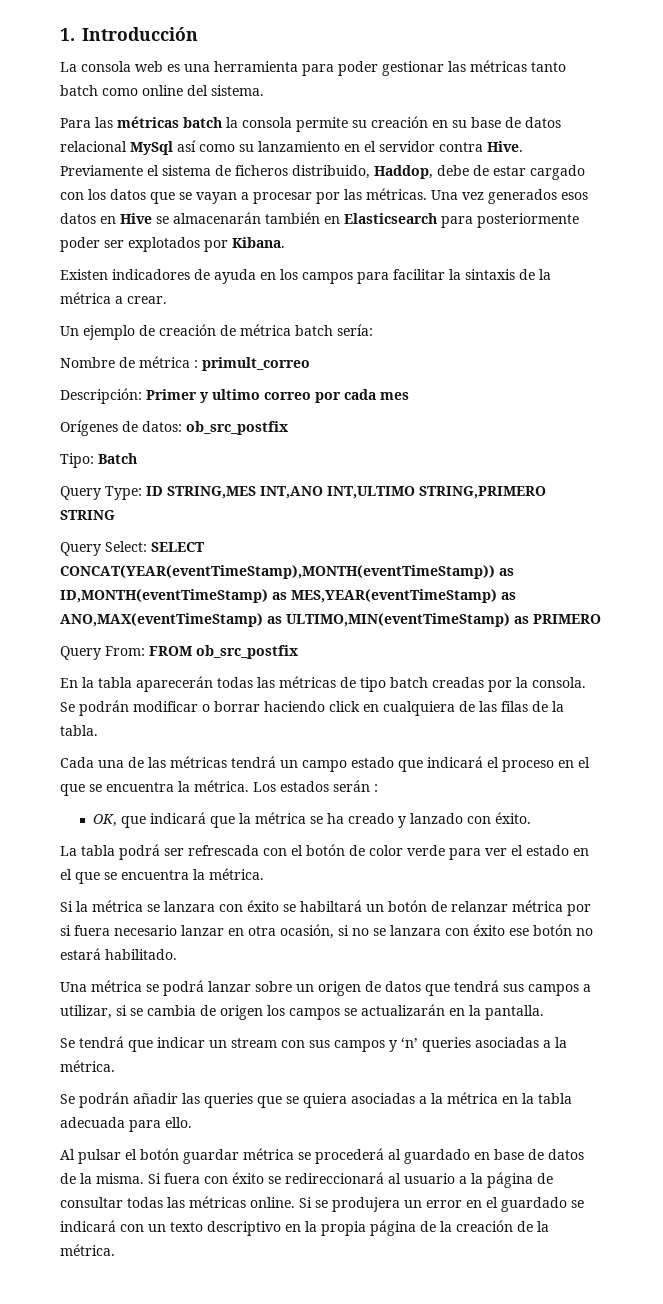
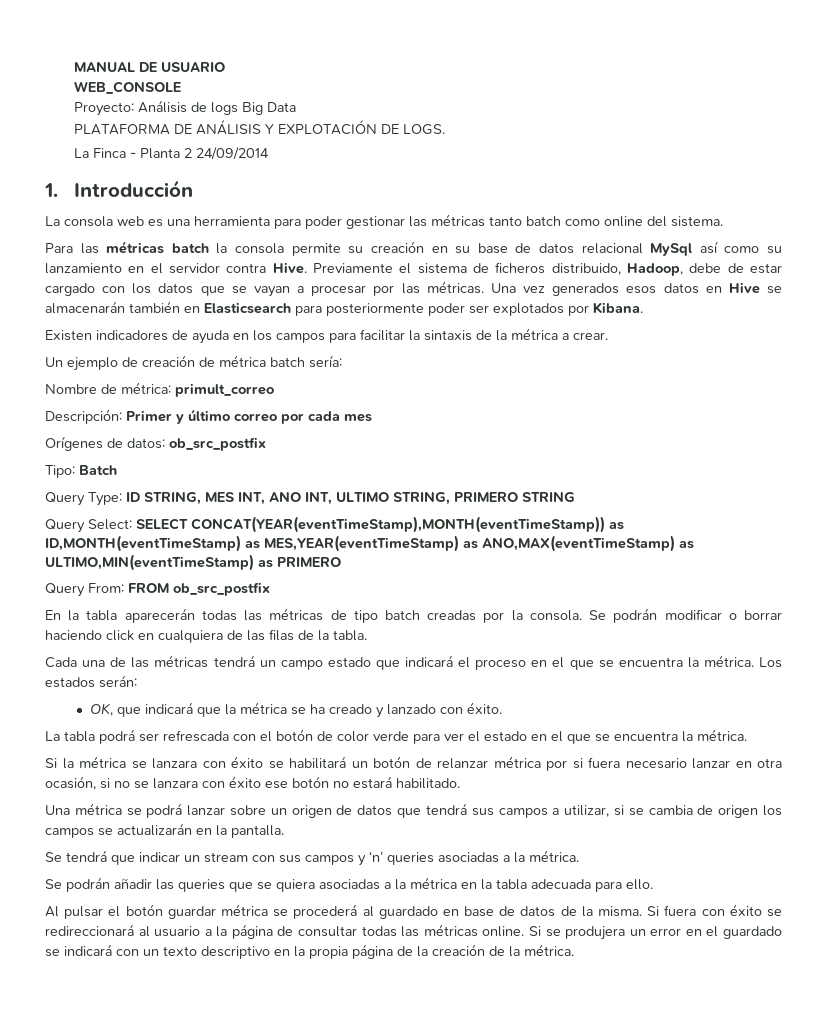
+ MANUAL DE USUARIO
+ WEB_CONSOLE
+ Proyecto: Análisis de logs Big Data
+ PLATAFORMA DE ANÁLISIS Y EXPLOTACIÓN DE LOGS.
+ La Finca - Planta 2 24/09/2014
- Previamente el sistema de ficheros distribuido, Haddop, debe de estar cargado con los datos que se vayan a procesar por las métricas.
+ Previamente el sistema de ficheros distribuido, Hadoop, debe de estar cargado con los datos que se vayan a procesar por las métricas.
- Nombre de métrica : primult_correo
+ Nombre de métrica: primult_correo
- Descripción: Primer y ultimo correo por cada mes
+ Descripción: Primer y último correo por cada mes
- Query Type: ID STRING,MES INT,ANO INT,ULTIMO STRING,PRIMERO STRING
+ Query Type: ID STRING, MES INT, ANO INT, ULTIMO STRING, PRIMERO STRING
- Los estados serán :
+ Los estados serán:
- Si la métrica se lanzara con éxito se habiltará un botón de relanzar métrica por si fuera necesario lanzar en otra ocasión, si no se lanzara con éxito ese botón no estará habilitado.
+ Si la métrica se lanzara con éxito se habilitará un botón de relanzar métrica por si fuera necesario lanzar en otra ocasión, si no se lanzara con éxito ese botón no estará habilitado.

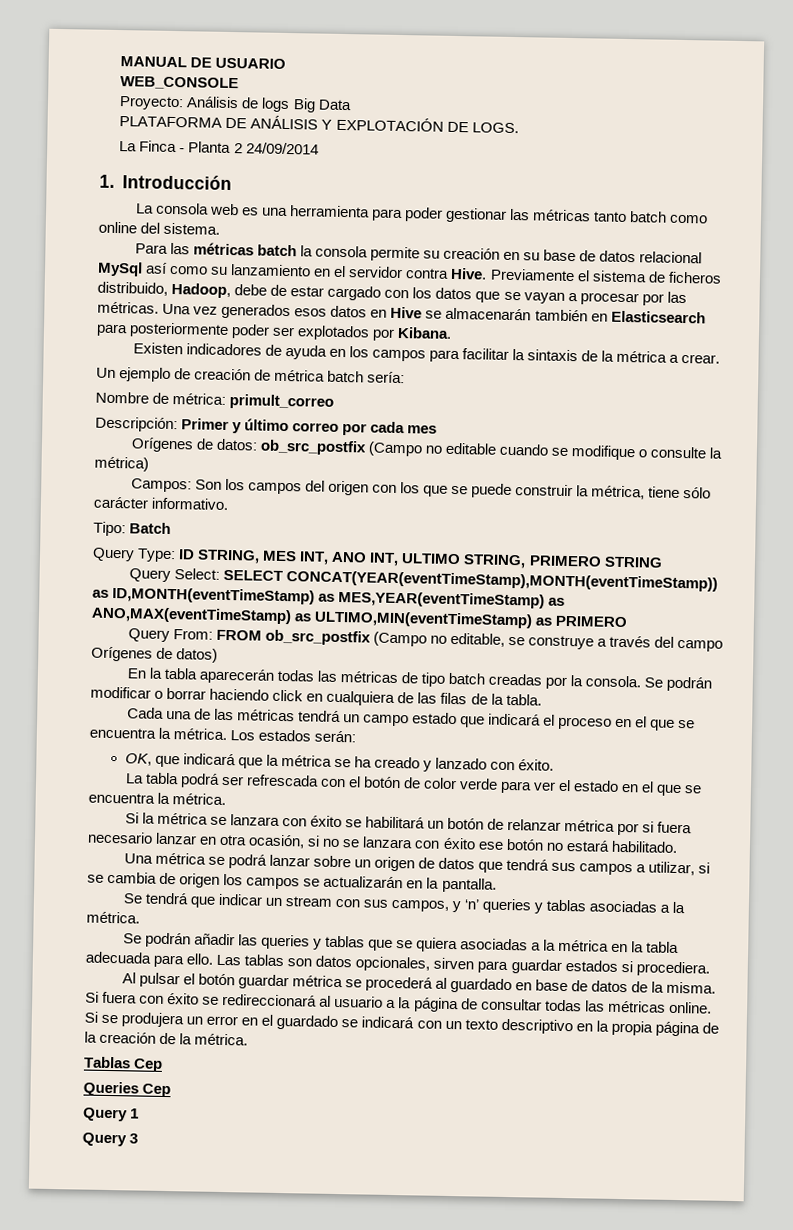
- Orígenes de datos: ob_src_postfix
+ Orígenes de datos: ob_src_postfix (Campo no editable cuando se modifique o consulte la métrica)
+ Campos: Son los campos del origen con los que se puede construir la métrica, tiene sólo carácter informativo.
- Query From: FROM ob_src_postfix
+ Query From: FROM ob_src_postfix (Campo no editable, se construye a través del campo Orígenes de datos)
- Se tendrá que indicar un stream con sus campos y ‘n’ queries asociadas a la métrica.
+ Se tendrá que indicar un stream con sus campos, y ‘n’ queries y tablas asociadas a la métrica.
- Se podrán añadir las queries que se quiera asociadas a la métrica en la tabla adecuada para ello.
+ Se podrán añadir las queries y tablas que se quiera asociadas a la métrica en la tabla adecuada para ello. Las tablas son datos opcionales, sirven para guardar estados si procediera.
+ Tablas Cep
+ Queries Cep
+ Query 1
+ Query 3

